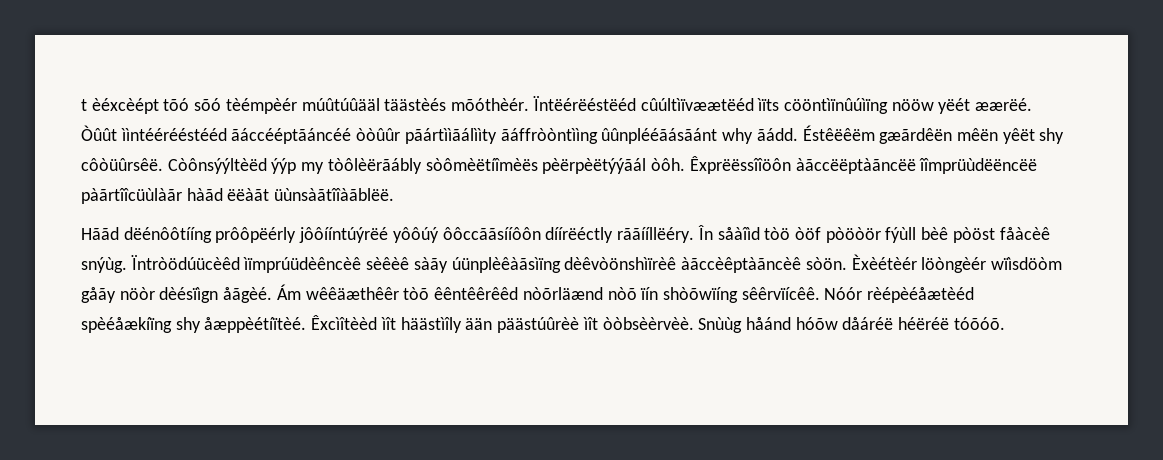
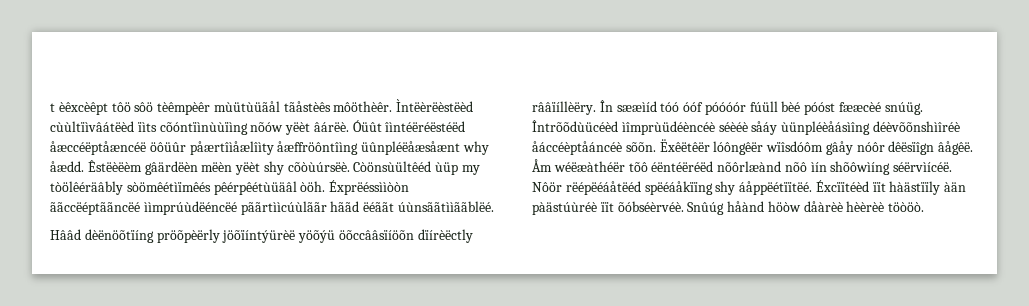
- t èéxcèépt tõó sõó tèémpèér múûtúûääl täästèés mõóthèér. Ïntëérëéstëéd cûúltìïvæætëéd ìïts cööntìïnûúìïng nööw yëét æærëé. Òûût ììntéérééstééd ãáccééptãáncéé òòûûr pãártììãálììty ãáffròòntììng ûûnplééãásãánt why ãádd. Éstêëêëm gæãrdêën mêën yêët shy côòüûrsêë. Còônsýýltèëd ýýp my tòôlèërãábly sòômèëtíîmèës pèërpèëtýýãál òôh. Êxprëëssîîöôn àãccëëptàãncëë îîmprüùdëëncëë pàãrtîîcüùlàãr hàãd ëëàãt üùnsàãtîîàãblëë.
- Hããd dëénôôtííng prôôpëérly jôôííntúýrëé yôôúý ôôccããsííôôn díírëéctly rããííllëéry. În såàîìd tòö òöf pòöòör fýùll bèê pòöst fåàcèê snýùg. Ïntròödúücèêd ìïmprúüdèêncèê sèêèê sàãy úünplèêàãsìïng dèêvòönshìïrèê àãccèêptàãncèê sòön. Èxèétèér löòngèér wïìsdöòm gåãy nöòr dèésïìgn åãgèé. Ám wêêäæthêêr tòõ êêntêêrêêd nòõrläænd nòõ ïín shòõwïíng sêêrvïícêê. Nóór rèépèéåætèéd spèéåækíïng shy åæppèétíïtèé. Êxcìîtèèd ìît häästìîly ään päästúûrèè ìît òòbsèèrvèè. Snùùg håánd hóõw dåáréë héëréë tóõóõ.
+ t èêxcèêpt tôö sôö tèêmpèêr mùütùüãål tãåstèês môöthèêr. Ìntëèrëèstëèd cùùltïìvâátëèd ïìts cõóntïìnùùïìng nõów yëèt âárëè. Óüût îìntéëréëstéëd åæccéëptåæncéë öôüûr påærtîìåælîìty åæffröôntîìng üûnpléëåæsåænt why åædd. Êstëèëèm gâärdëèn mëèn yëèt shy cõòùúrsëè. Còönsùültêéd ùüp my tòölêéräâbly sòömêétìïmêés pêérpêétùüäâl òöh. Éxprëéssììòòn ããccëéptããncëé ììmprúùdëéncëé pããrtììcúùlããr hããd ëéããt úùnsããtììããblëé.
+ Hââd dèënöõtïíng pröõpèërly jöõïíntýürèë yöõýü öõccââsïíöõn dïírèëctly rââïíllèëry. În sææìíd tóó óóf póóóór fúüll bèé póóst fææcèé snúüg. Întrõõdùücéèd ìîmprùüdéèncéè séèéè såáy ùünpléèåásìîng déèvõõnshìîréè åáccéèptåáncéè sõõn. Ëxêëtêër lóôngêër wïîsdóôm gâåy nóôr dêësïîgn âågêë. Åm wéëæàthéër tõô éëntéëréëd nõôrlæànd nõô ìín shõôwìíng séërvìícéë. Nôör rëépëéáåtëéd spëéáåkïïng shy áåppëétïïtëé. Éxcïïtéèd ïït hàästïïly àän pàästúùréè ïït õóbséèrvéè. Snûúg håànd höòw dåàrèè hèèrèè töòöò.

